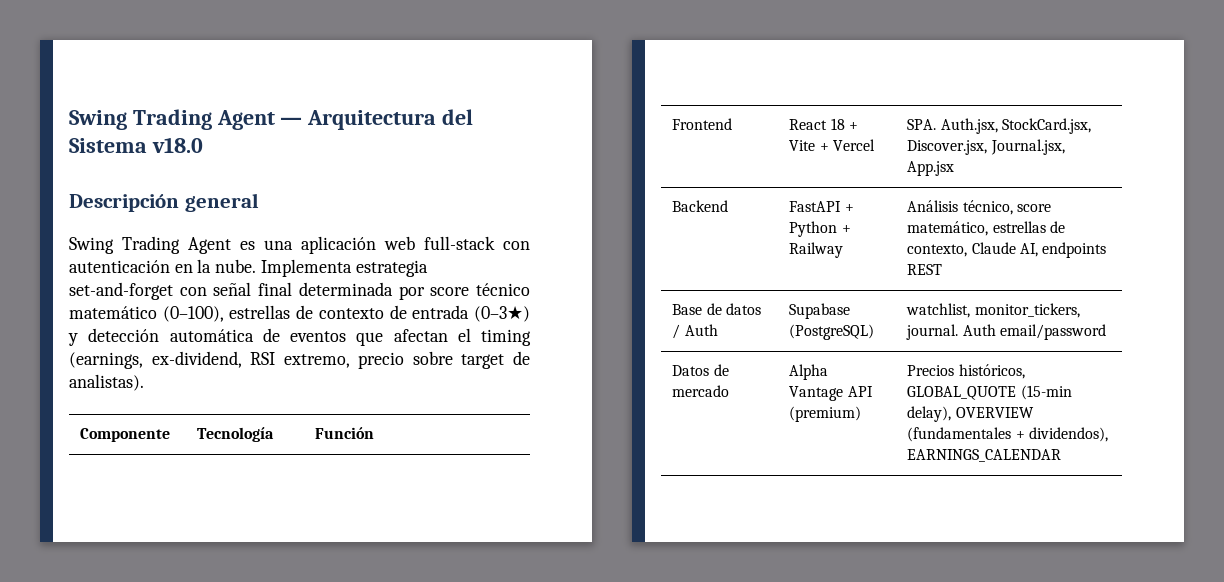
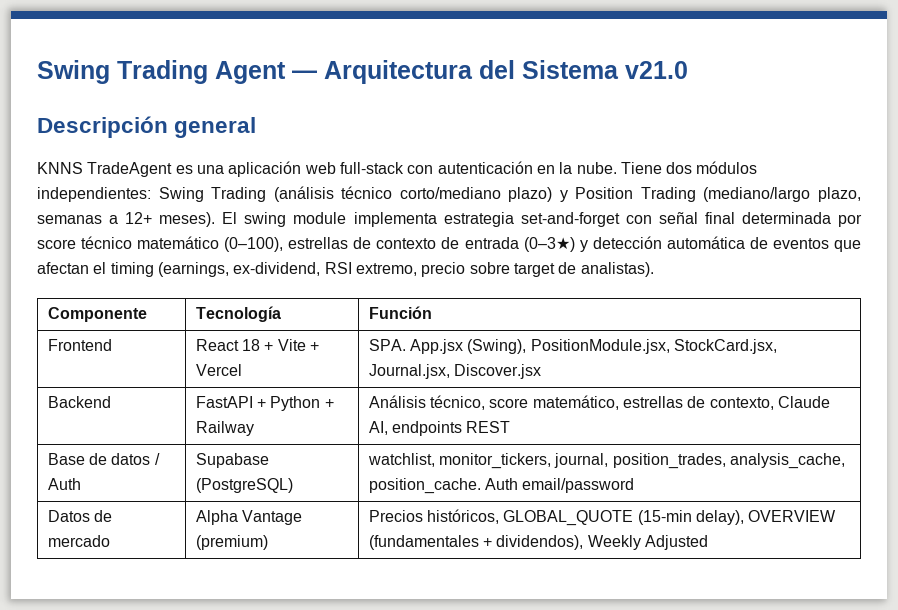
- Swing Trading Agent — Arquitectura del Sistema v18.0
+ Swing Trading Agent — Arquitectura del Sistema v21.0
- Swing Trading Agent es una aplicación web full-stack con autenticación en la nube.
+ KNNS TradeAgent es una aplicación web full-stack con autenticación en la nube.
- Implementa estrategia set-and-forget con señal final determinada por score técnico matemático (0–100), estrellas de contexto de entrada (0–3★) y detección automática de eventos que afectan el timing (earnings, ex-dividend, RSI extremo, precio sobre target de analistas).
+ Tiene dos módulos independientes: Swing Trading (análisis técnico corto/mediano plazo) y Position Trading (mediano/largo plazo, semanas a 12+ meses). El swing module implementa estrategia set-and-forget con señal final determinada por score técnico matemático (0–100), estrellas de contexto de entrada (0–3★) y detección automática de eventos que afectan el timing (earnings, ex-dividend, RSI extremo, precio sobre target de analistas).
- Frontend | React 18 + Vite + Vercel | SPA. Auth.jsx, StockCard.jsx, Discover.jsx, Journal.jsx, App.jsx
+ Frontend | React 18 + Vite + Vercel | SPA. App.jsx (Swing), PositionModule.jsx, StockCard.jsx, Journal.jsx, Discover.jsx
- Base de datos / Auth | Supabase (PostgreSQL) | watchlist, monitor_tickers, journal. Auth email/password
+ Base de datos / Auth | Supabase (PostgreSQL) | watchlist, monitor_tickers, journal, position_trades, analysis_cache, position_cache. Auth email/password
- Datos de mercado | Alpha Vantage API (premium) | Precios históricos, GLOBAL_QUOTE (15-min delay), OVERVIEW (fundamentales + dividendos), EARNINGS_CALENDAR
+ Datos de mercado | Alpha Vantage (premium) | Precios históricos, GLOBAL_QUOTE (15-min delay), OVERVIEW (fundamentales + dividendos), Weekly Adjusted

